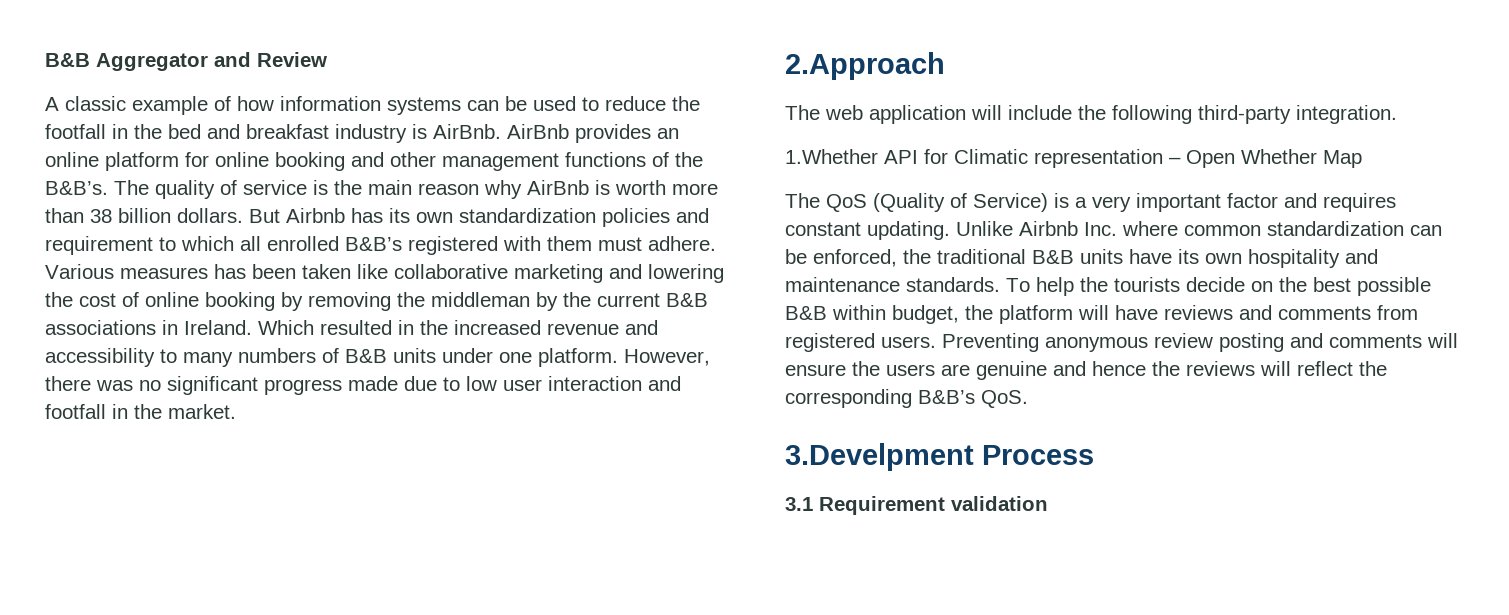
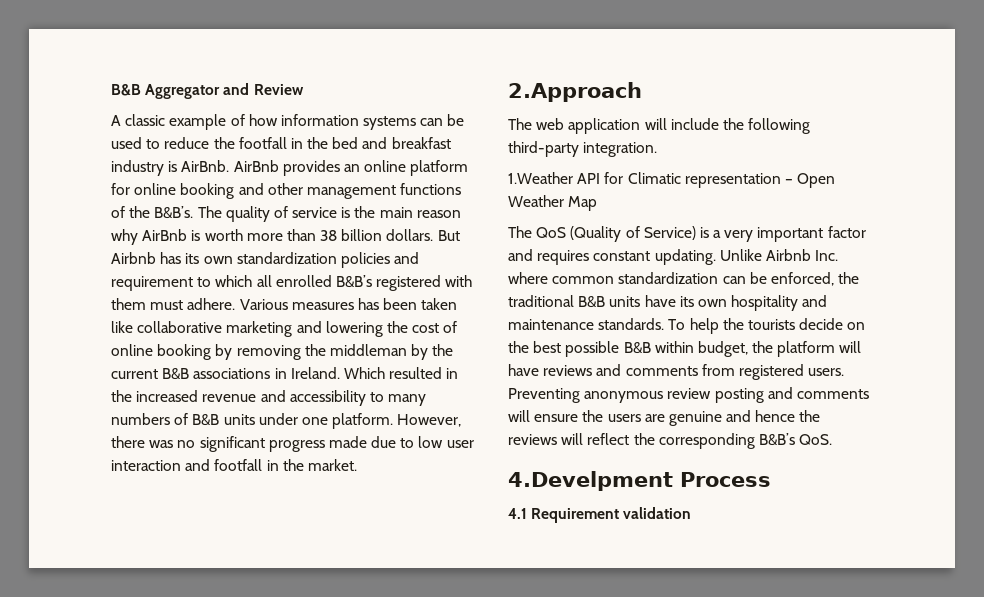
- 1.Whether API for Climatic representation – Open Whether Map
+ 1.Weather API for Climatic representation – Open Weather Map
- 3.Develpment Process
+ 4.Develpment Process
- 3.1 Requirement validation
+ 4.1 Requirement validation

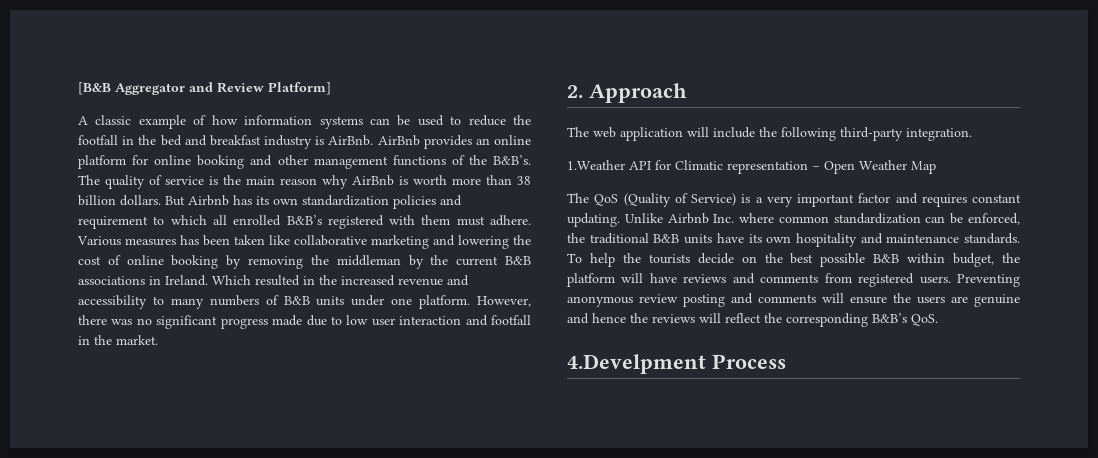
- B&B Aggregator and Review
+ [B&B Aggregator and Review Platform]
- 2.Approach
+ 2. Approach
- 4.1 Requirement validation

